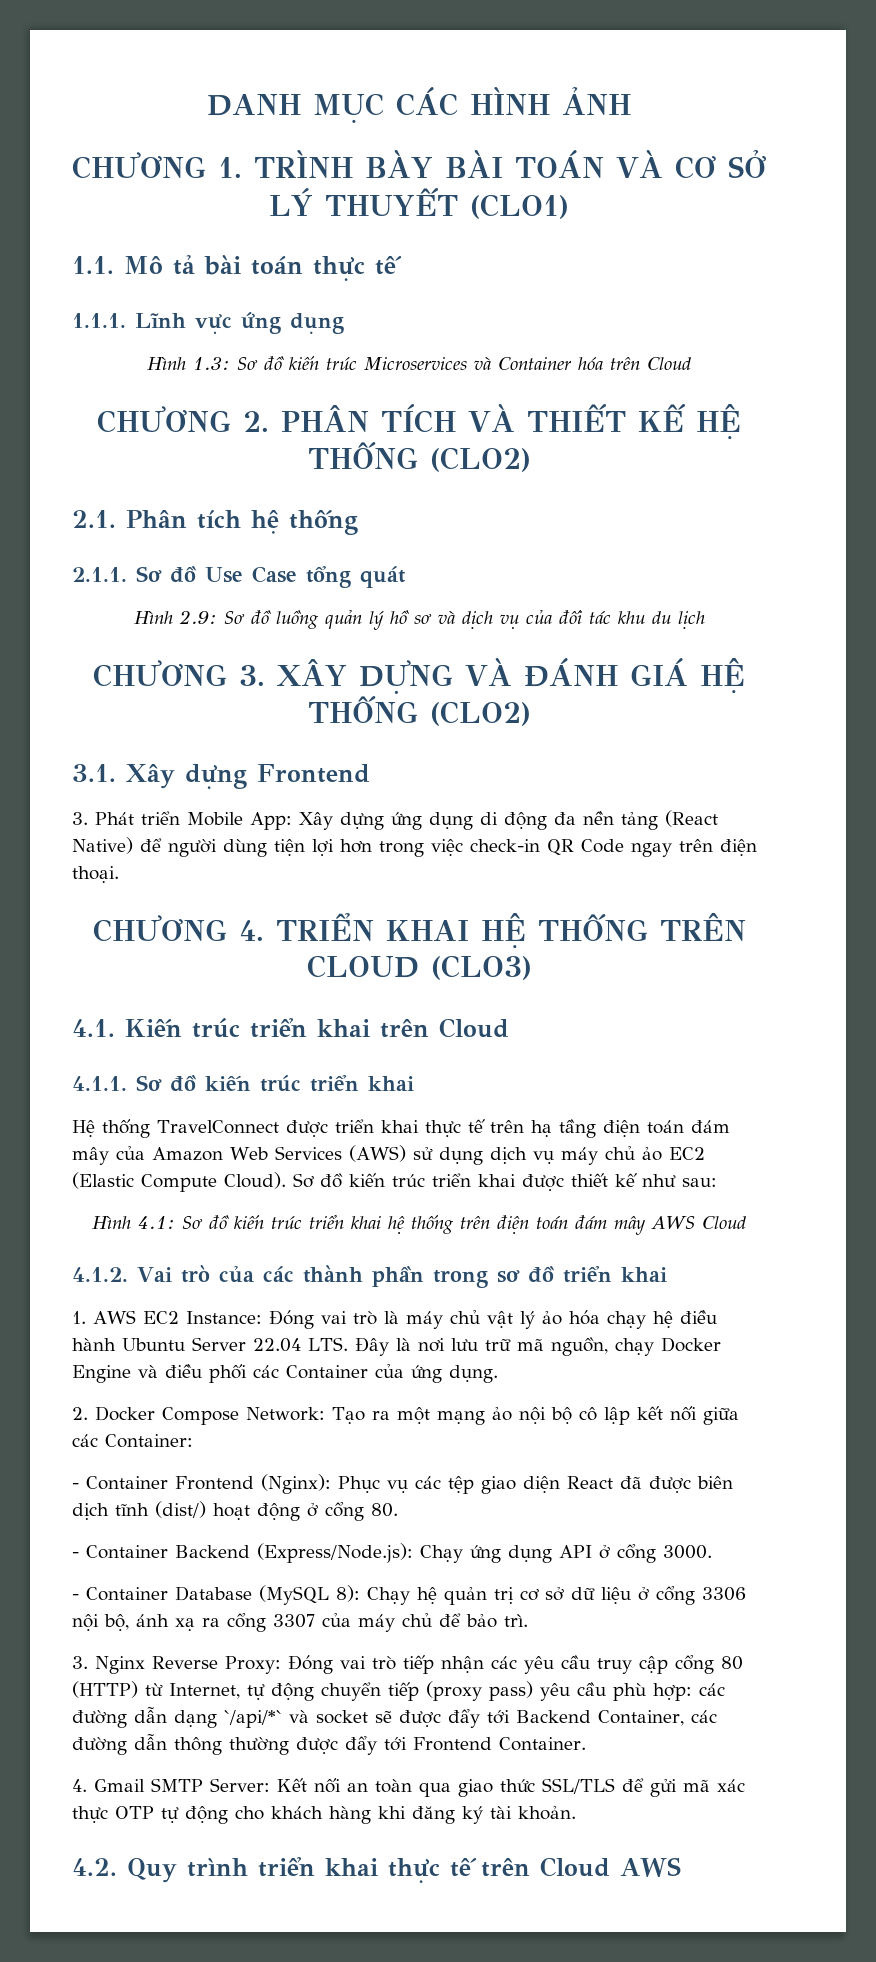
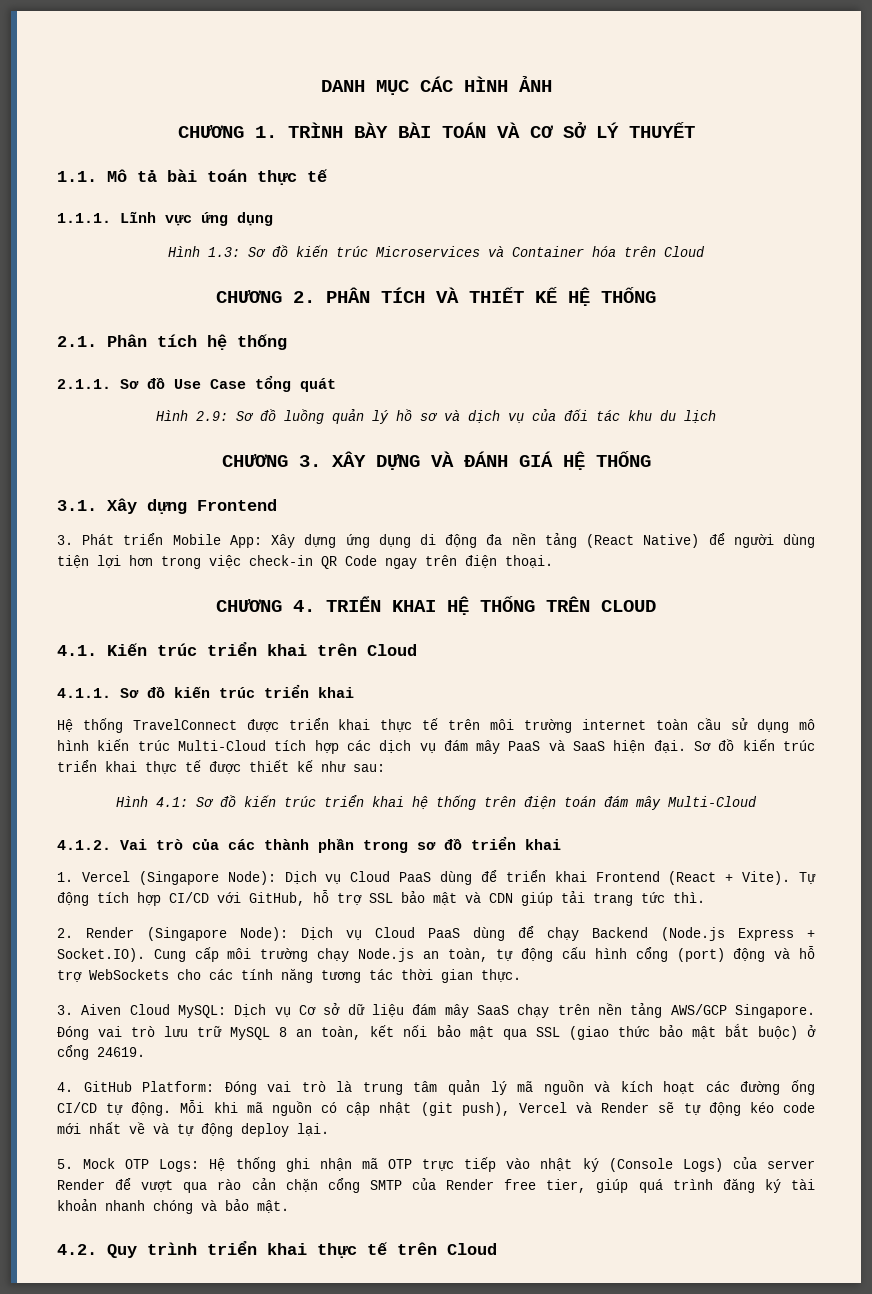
- CHƯƠNG 1. TRÌNH BÀY BÀI TOÁN VÀ CƠ SỞ LÝ THUYẾT (CLO1)
+ CHƯƠNG 1. TRÌNH BÀY BÀI TOÁN VÀ CƠ SỞ LÝ THUYẾT
- CHƯƠNG 2. PHÂN TÍCH VÀ THIẾT KẾ HỆ THỐNG (CLO2)
+ CHƯƠNG 2. PHÂN TÍCH VÀ THIẾT KẾ HỆ THỐNG
- CHƯƠNG 3. XÂY DỰNG VÀ ĐÁNH GIÁ HỆ THỐNG (CLO2)
+ CHƯƠNG 3. XÂY DỰNG VÀ ĐÁNH GIÁ HỆ THỐNG
- CHƯƠNG 4. TRIỂN KHAI HỆ THỐNG TRÊN CLOUD (CLO3)
+ CHƯƠNG 4. TRIỂN KHAI HỆ THỐNG TRÊN CLOUD
- Hệ thống TravelConnect được triển khai thực tế trên hạ tầng điện toán đám mây của Amazon Web Services (AWS) sử dụng dịch vụ máy chủ ảo EC2 (Elastic Compute Cloud). Sơ đồ kiến trúc triển khai được thiết kế như sau:
+ Hệ thống TravelConnect được triển khai thực tế trên môi trường internet toàn cầu sử dụng mô hình kiến trúc Multi-Cloud tích hợp các dịch vụ đám mây PaaS và SaaS hiện đại. Sơ đồ kiến trúc triển khai thực tế được thiết kế như sau:
- Hình 4.1: Sơ đồ kiến trúc triển khai hệ thống trên điện toán đám mây AWS Cloud
+ Hình 4.1: Sơ đồ kiến trúc triển khai hệ thống trên điện toán đám mây Multi-Cloud
- 1. AWS EC2 Instance: Đóng vai trò là máy chủ vật lý ảo hóa chạy hệ điều hành Ubuntu Server 22.04 LTS. Đây là nơi lưu trữ mã nguồn, chạy Docker Engine và điều phối các Container của ứng dụng.
- 2. Docker Compose Network: Tạo ra một mạng ảo nội bộ cô lập kết nối giữa các Container:
- - Container Frontend (Nginx): Phục vụ các tệp giao diện React đã được biên dịch tĩnh (dist/) hoạt động ở cổng 80.
- - Container Backend (Express/Node.js): Chạy ứng dụng API ở cổng 3000.
- - Container Database (MySQL 8): Chạy hệ quản trị cơ sở dữ liệu ở cổng 3306 nội bộ, ánh xạ ra cổng 3307 của máy chủ để bảo trì.
- 3. Nginx Reverse Proxy: Đóng vai trò tiếp nhận các yêu cầu truy cập cổng 80 (HTTP) từ Internet, tự động chuyển tiếp (proxy pass) yêu cầu phù hợp: các đường dẫn dạng `/api/*` và socket sẽ được đẩy tới Backend Container, các đường dẫn thông thường được đẩy tới Frontend Container.
- 4. Gmail SMTP Server: Kết nối an toàn qua giao thức SSL/TLS để gửi mã xác thực OTP tự động cho khách hàng khi đăng ký tài khoản.
+ 1. Vercel (Singapore Node): Dịch vụ Cloud PaaS dùng để triển khai Frontend (React + Vite). Tự động tích hợp CI/CD với GitHub, hỗ trợ SSL bảo mật và CDN giúp tải trang tức thì.
+ 2. Render (Singapore Node): Dịch vụ Cloud PaaS dùng để chạy Backend (Node.js Express + Socket.IO). Cung cấp môi trường chạy Node.js an toàn, tự động cấu hình cổng (port) động và hỗ trợ WebSockets cho các tính năng tương tác thời gian thực.
+ 3. Aiven Cloud MySQL: Dịch vụ Cơ sở dữ liệu đám mây SaaS chạy trên nền tảng AWS/GCP Singapore. Đóng vai trò lưu trữ MySQL 8 an toàn, kết nối bảo mật qua SSL (giao thức bảo mật bắt buộc) ở cổng 24619.
+ 4. GitHub Platform: Đóng vai trò là trung tâm quản lý mã nguồn và kích hoạt các đường ống CI/CD tự động. Mỗi khi mã nguồn có cập nhật (git push), Vercel và Render sẽ tự động kéo code mới nhất về và tự động deploy lại.
+ 5. Mock OTP Logs: Hệ thống ghi nhận mã OTP trực tiếp vào nhật ký (Console Logs) của server Render để vượt qua rào cản chặn cổng SMTP của Render free tier, giúp quá trình đăng ký tài khoản nhanh chóng và bảo mật.
- 4.2. Quy trình triển khai thực tế trên Cloud AWS
+ 4.2. Quy trình triển khai thực tế trên Cloud

